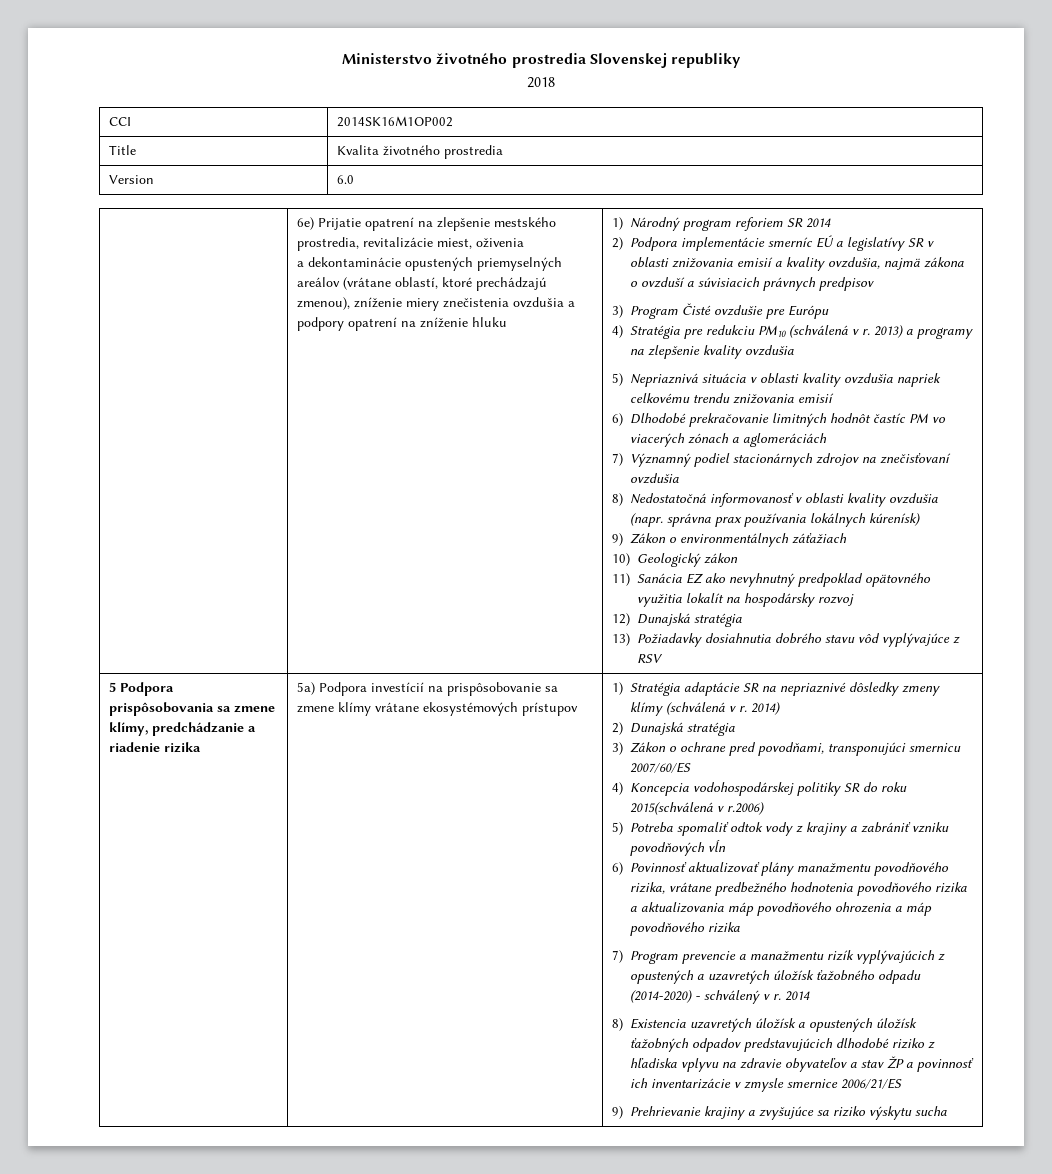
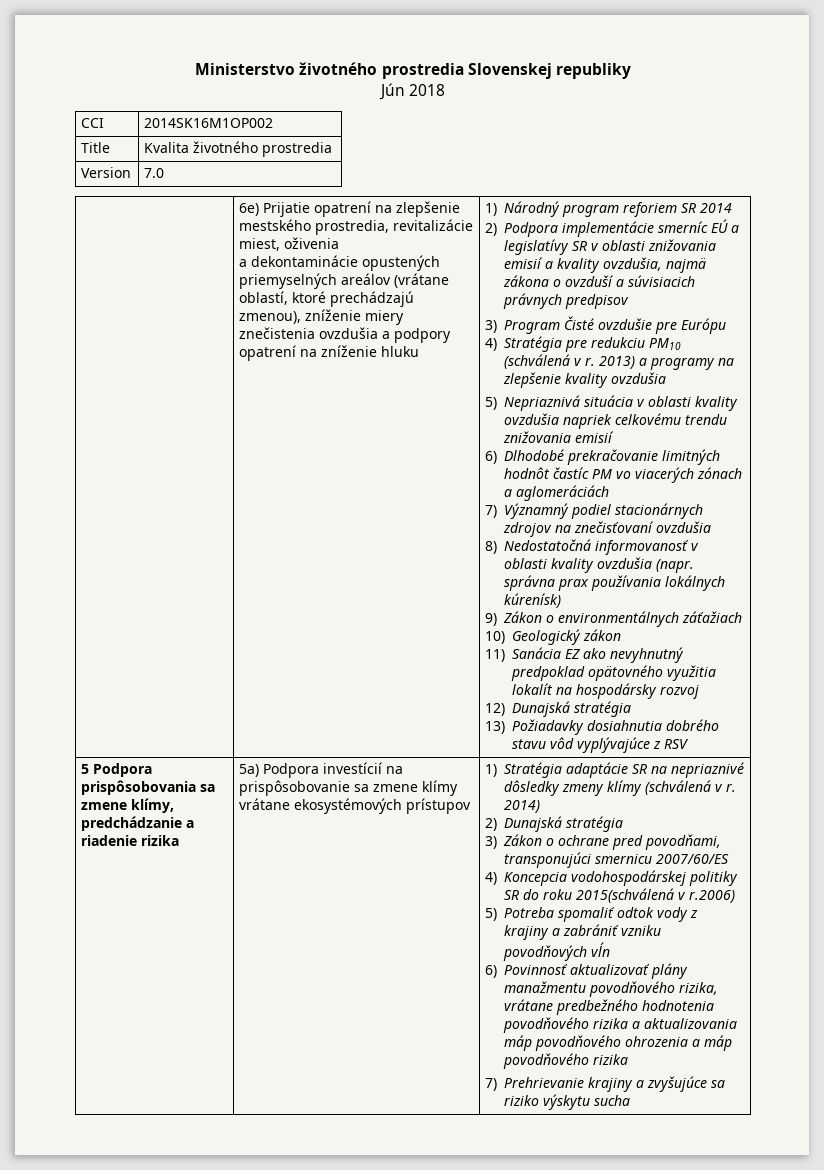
- 2018
+ Jún 2018
- Version | 6.0
+ Version | 7.0
- 7) Program prevencie a manažmentu rizík vyplývajúcich z opustených a uzavretých úložísk ťažobného odpadu (2014-2020) - schválený v r. 2014
- 8) Existencia uzavretých úložísk a opustených úložísk ťažobných odpadov predstavujúcich dlhodobé riziko z hľadiska vplyvu na zdravie obyvateľov a stav ŽP a povinnosť ich inventarizácie v zmysle smernice 2006/21/ES
- 9) Prehrievanie krajiny a zvyšujúce sa riziko výskytu sucha
+ 7) Prehrievanie krajiny a zvyšujúce sa riziko výskytu sucha

